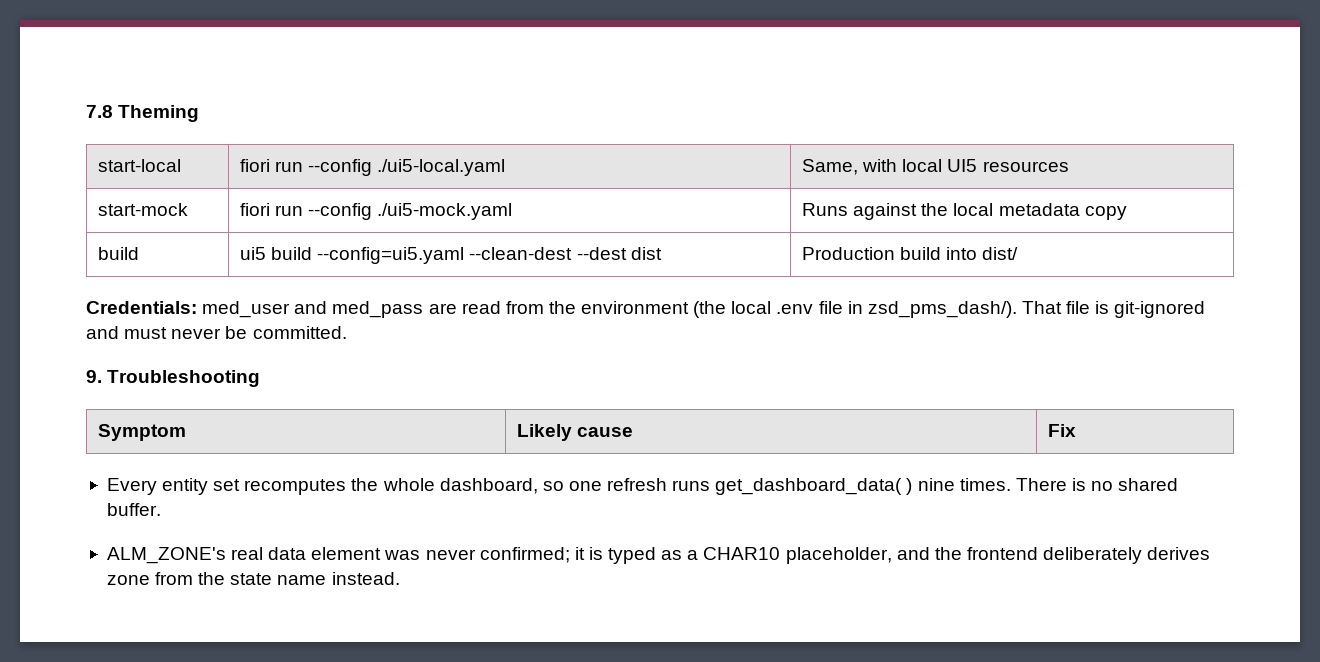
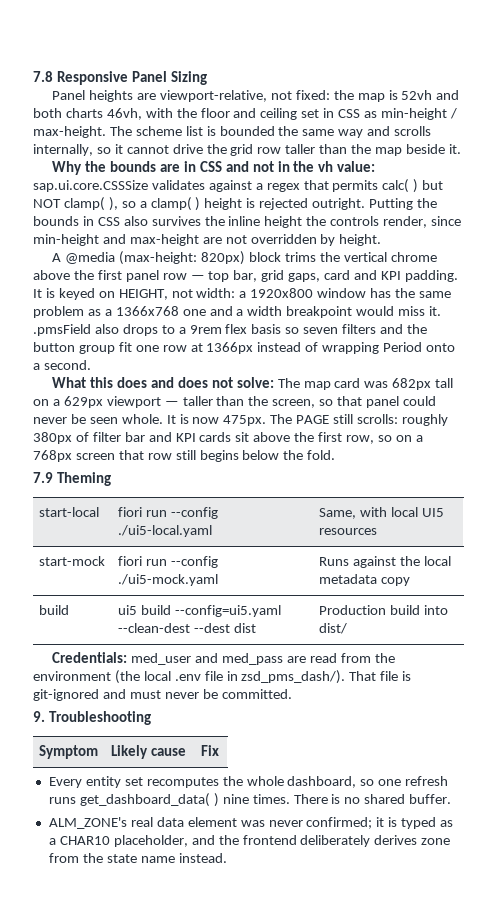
- 7.8 Theming
+ 7.8 Responsive Panel Sizing
+ Panel heights are viewport-relative, not fixed: the map is 52vh and both charts 46vh, with the floor and ceiling set in CSS as min-height / max-height. The scheme list is bounded the same way and scrolls internally, so it cannot drive the grid row taller than the map beside it.
+ Why the bounds are in CSS and not in the vh value: sap.ui.core.CSSSize validates against a regex that permits calc( ) but NOT clamp( ), so a clamp( ) height is rejected outright. Putting the bounds in CSS also survives the inline height the controls render, since min-height and max-height are not overridden by height.
+ A @media (max-height: 820px) block trims the vertical chrome above the first panel row — top bar, grid gaps, card and KPI padding. It is keyed on HEIGHT, not width: a 1920x800 window has the same problem as a 1366x768 one and a width breakpoint would miss it. .pmsField also drops to a 9rem flex basis so seven filters and the button group fit one row at 1366px instead of wrapping Period onto a second.
+ What this does and does not solve: The map card was 682px tall on a 629px viewport — taller than the screen, so that panel could never be seen whole. It is now 475px. The PAGE still scrolls: roughly 380px of filter bar and KPI cards sit above the first row, so on a 768px screen that row still begins below the fold.
+ 7.9 Theming

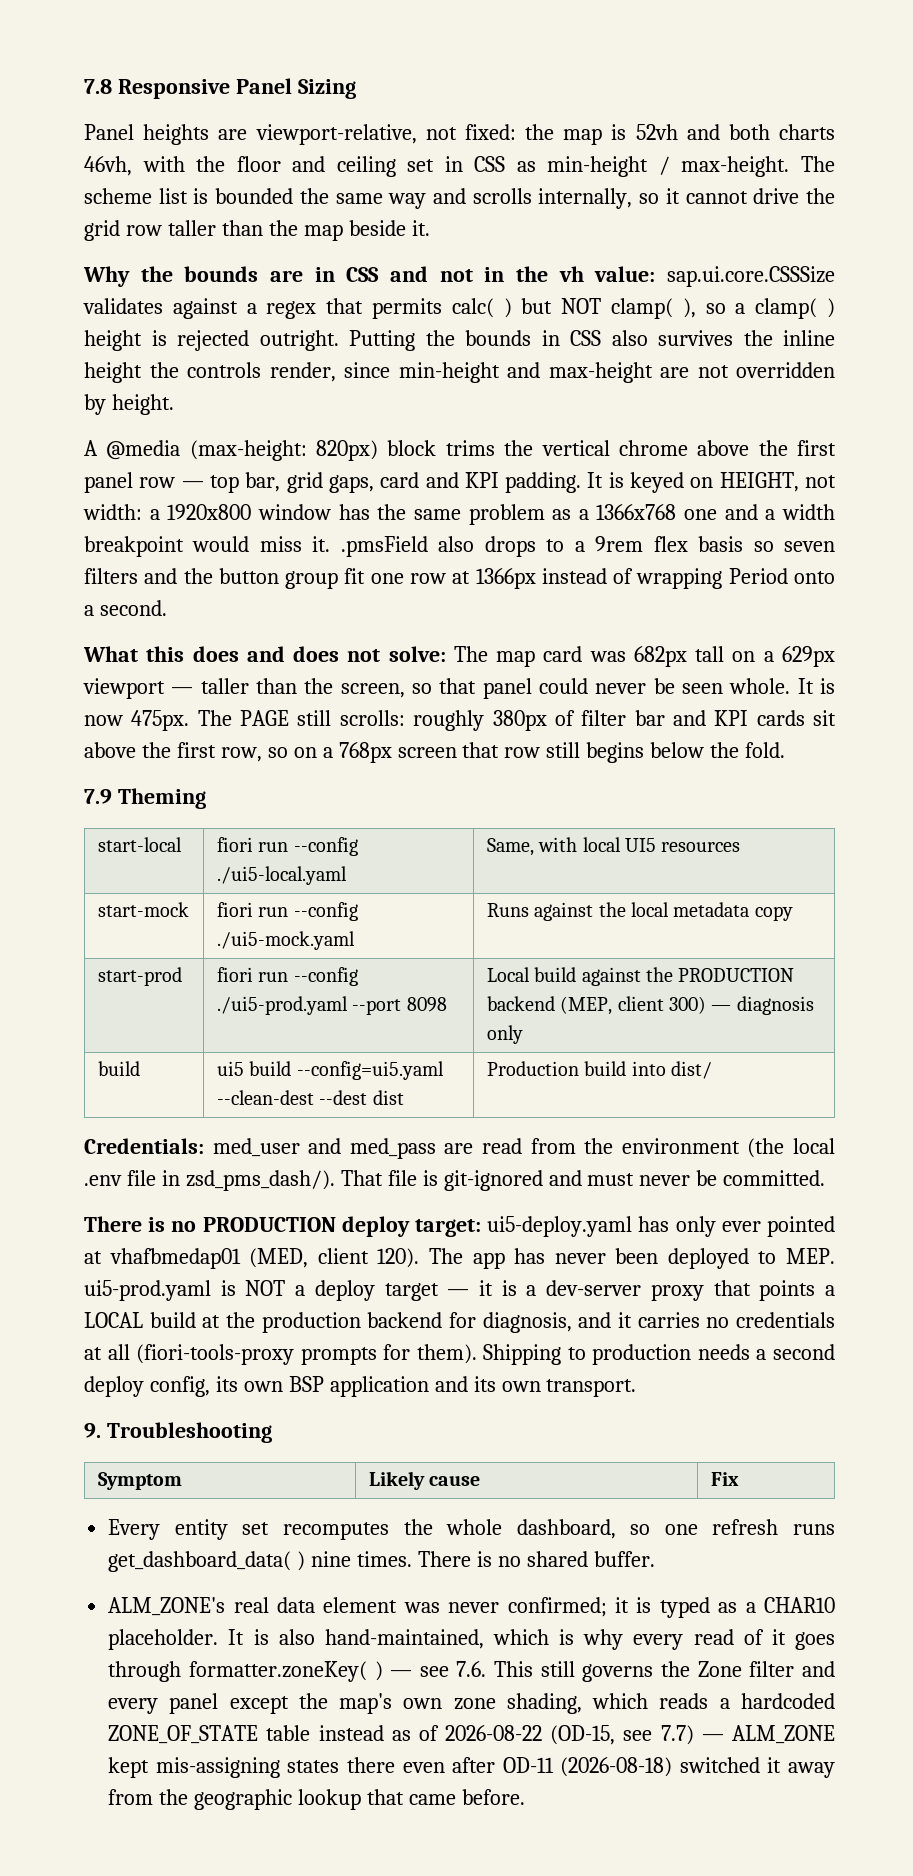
+ start-prod | fiori run --config ./ui5-prod.yaml --port 8098 | Local build against the PRODUCTION backend (MEP, client 300) — diagnosis only
+ There is no PRODUCTION deploy target: ui5-deploy.yaml has only ever pointed at vhafbmedap01 (MED, client 120). The app has never been deployed to MEP. ui5-prod.yaml is NOT a deploy target — it is a dev-server proxy that points a LOCAL build at the production backend for diagnosis, and it carries no credentials at all (fiori-tools-proxy prompts for them). Shipping to production needs a second deploy config, its own BSP application and its own transport.
- ALM_ZONE's real data element was never confirmed; it is typed as a CHAR10 placeholder, and the frontend deliberately derives zone from the state name instead.
+ ALM_ZONE's real data element was never confirmed; it is typed as a CHAR10 placeholder. It is also hand-maintained, which is why every read of it goes through formatter.zoneKey( ) — see 7.6. This still governs the Zone filter and every panel except the map's own zone shading, which reads a hardcoded ZONE_OF_STATE table instead as of 2026-08-22 (OD-15, see 7.7) — ALM_ZONE kept mis-assigning states there even after OD-11 (2026-08-18) switched it away from the geographic lookup that came before.

